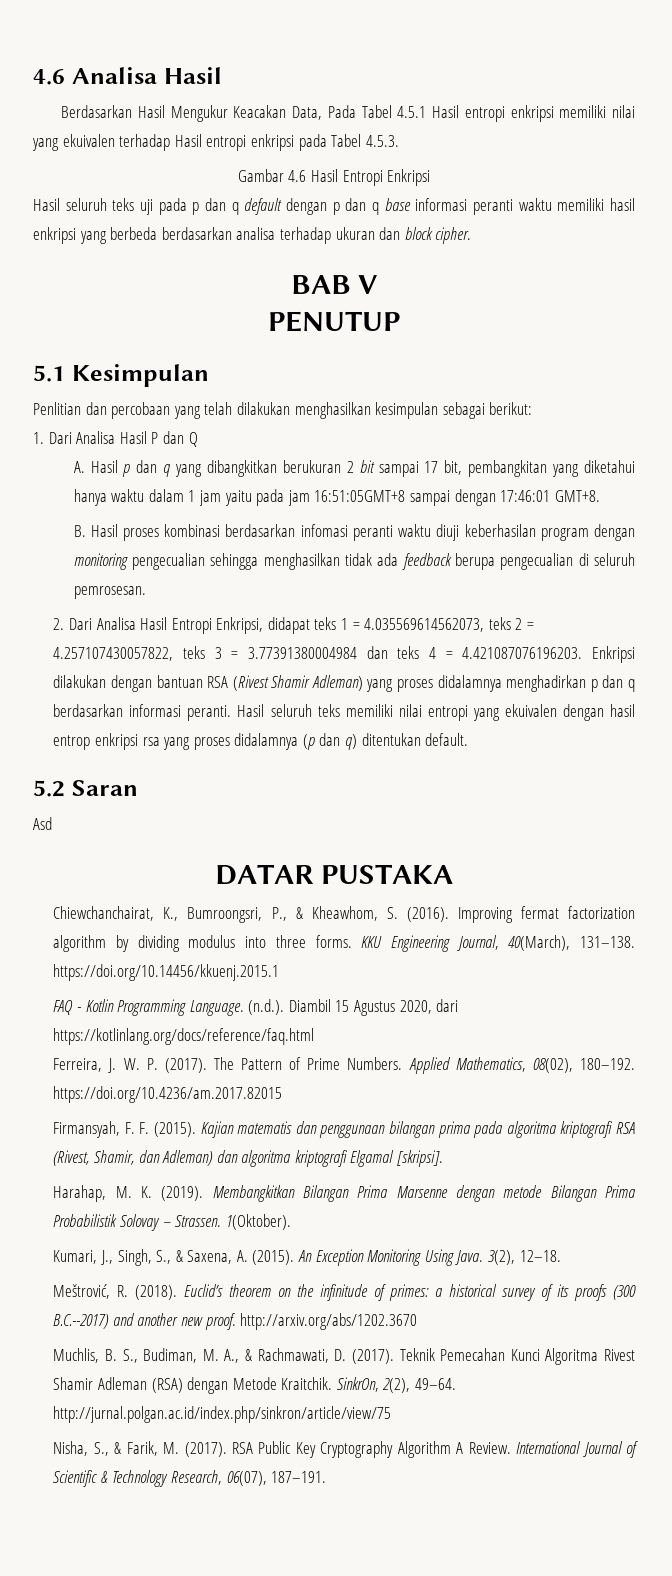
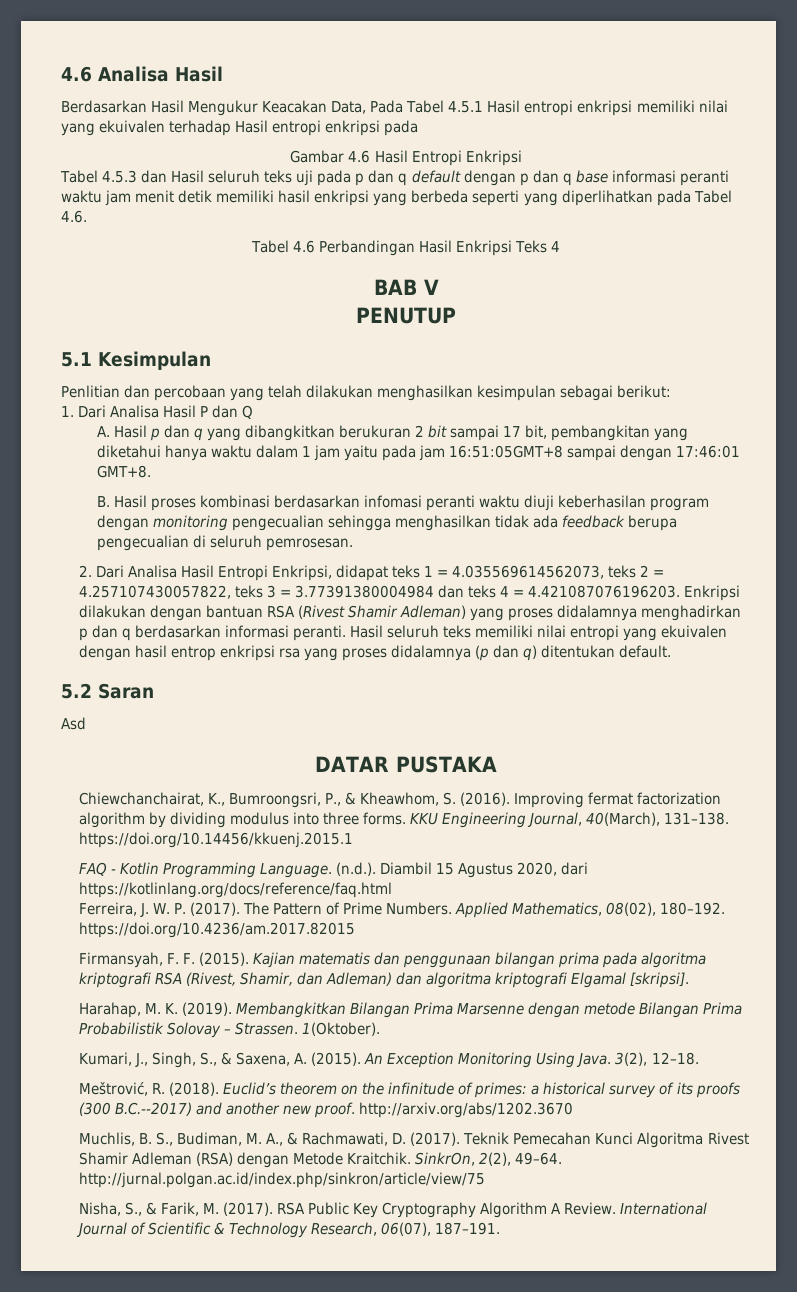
- Berdasarkan Hasil Mengukur Keacakan Data, Pada Tabel 4.5.1 Hasil entropi enkripsi memiliki nilai yang ekuivalen terhadap Hasil entropi enkripsi pada Tabel 4.5.3.
+ Berdasarkan Hasil Mengukur Keacakan Data, Pada Tabel 4.5.1 Hasil entropi enkripsi memiliki nilai yang ekuivalen terhadap Hasil entropi enkripsi pada
- Hasil seluruh teks uji pada p dan q default dengan p dan q base informasi peranti waktu memiliki hasil enkripsi yang berbeda berdasarkan analisa terhadap ukuran dan block cipher.
+ Tabel 4.5.3 dan Hasil seluruh teks uji pada p dan q default dengan p dan q base informasi peranti waktu jam menit detik memiliki hasil enkripsi yang berbeda seperti yang diperlihatkan pada Tabel 4.6.
+ Tabel 4.6 Perbandingan Hasil Enkripsi Teks 4

